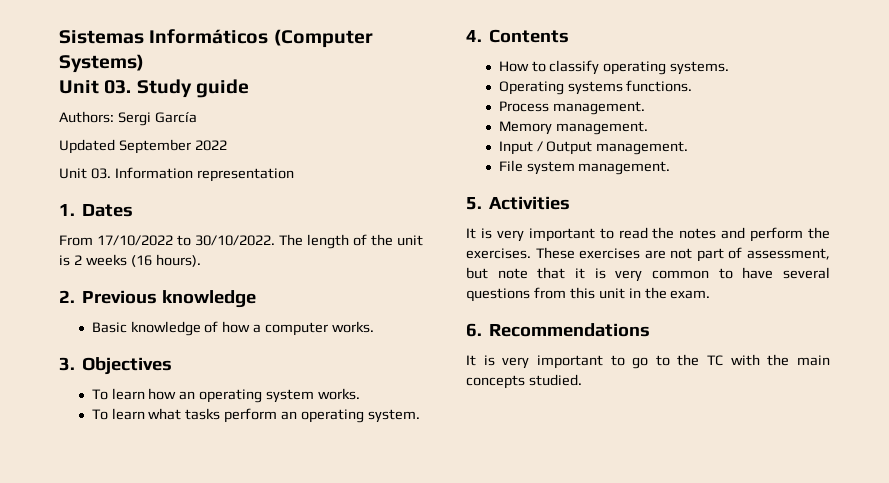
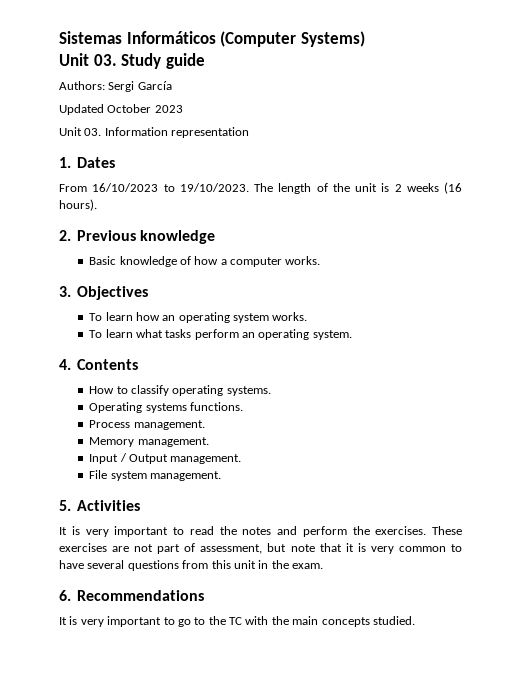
- Updated September 2022
+ Updated October 2023
- From 17/10/2022 to 30/10/2022.
+ From 16/10/2023 to 19/10/2023.

